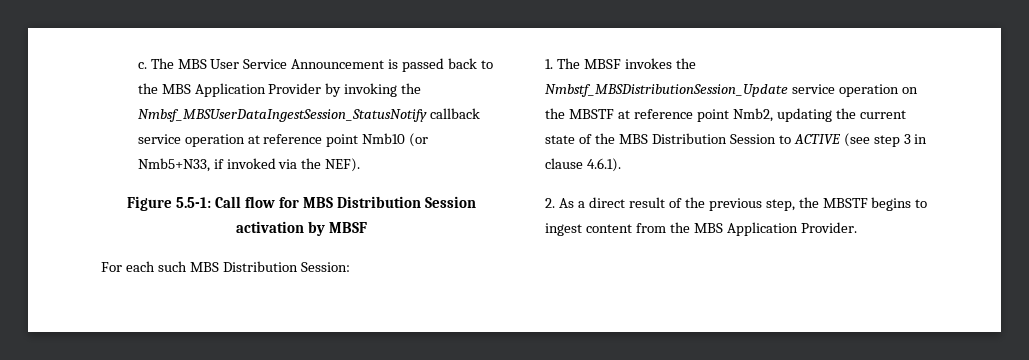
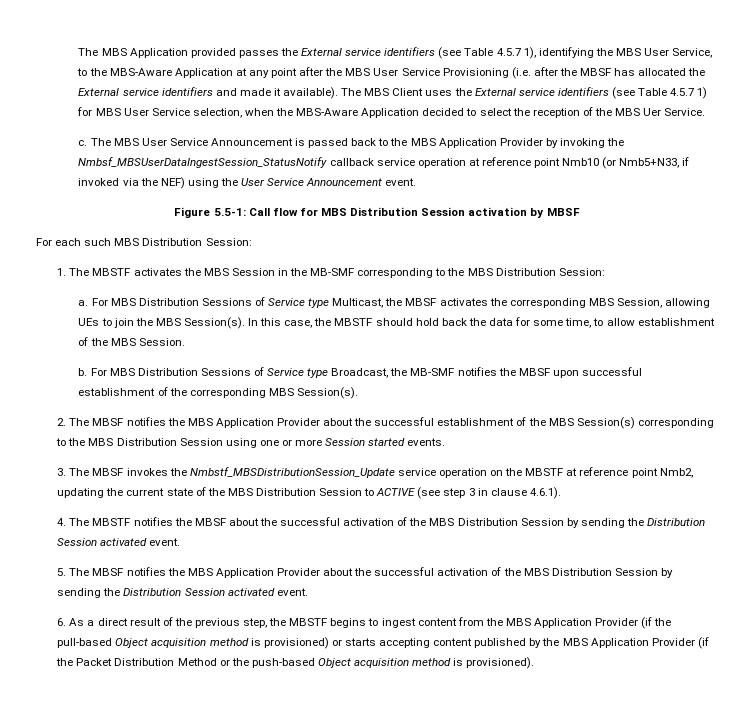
+ The MBS Application provided passes the External service identifiers (see Table 4.5.7 1), identifying the MBS User Service, to the MBS-Aware Application at any point after the MBS User Service Provisioning (i.e. after the MBSF has allocated the External service identifiers and made it available). The MBS Client uses the External service identifiers (see Table 4.5.7 1) for MBS User Service selection, when the MBS-Aware Application decided to select the reception of the MBS Uer Service.
- The MBS User Service Announcement is passed back to the MBS Application Provider by invoking the Nmbsf_MBSUserDataIngestSession_StatusNotify callback service operation at reference point Nmb10 (or Nmb5+N33, if invoked via the NEF).
+ The MBS User Service Announcement is passed back to the MBS Application Provider by invoking the Nmbsf_MBSUserDataIngestSession_StatusNotify callback service operation at reference point Nmb10 (or Nmb5+N33, if invoked via the NEF) using the User Service Announcement event.
- 1. The MBSF invokes the Nmbstf_MBSDistributionSession_Update service operation on the MBSTF at reference point Nmb2, updating the current state of the MBS Distribution Session to ACTIVE (see step 3 in clause 4.6.1).
+ 1. The MBSTF activates the MBS Session in the MB-SMF corresponding to the MBS Distribution Session:
+ a. For MBS Distribution Sessions of Service type Multicast, the MBSF activates the corresponding MBS Session, allowing UEs to join the MBS Session(s). In this case, the MBSTF should hold back the data for some time, to allow establishment of the MBS Session.
+ b. For MBS Distribution Sessions of Service type Broadcast, the MB-SMF notifies the MBSF upon successful establishment of the corresponding MBS Session(s).
+ 2. The MBSF notifies the MBS Application Provider about the successful establishment of the MBS Session(s) corresponding to the MBS Distribution Session using one or more Session started events.
+ 3. The MBSF invokes the Nmbstf_MBSDistributionSession_Update service operation on the MBSTF at reference point Nmb2, updating the current state of the MBS Distribution Session to ACTIVE (see step 3 in clause 4.6.1).
- 2. As a direct result of the previous step, the MBSTF begins to ingest content from the MBS Application Provider.
+ 4. The MBSTF notifies the MBSF about the successful activation of the MBS Distribution Session by sending the Distribution Session activated event.
+ 5. The MBSF notifies the MBS Application Provider about the successful activation of the MBS Distribution Session by sending the Distribution Session activated event.
+ 6. As a direct result of the previous step, the MBSTF begins to ingest content from the MBS Application Provider (if the pull-based Object acquisition method is provisioned) or starts accepting content published by the MBS Application Provider (if the Packet Distribution Method or the push-based Object acquisition method is provisioned).

